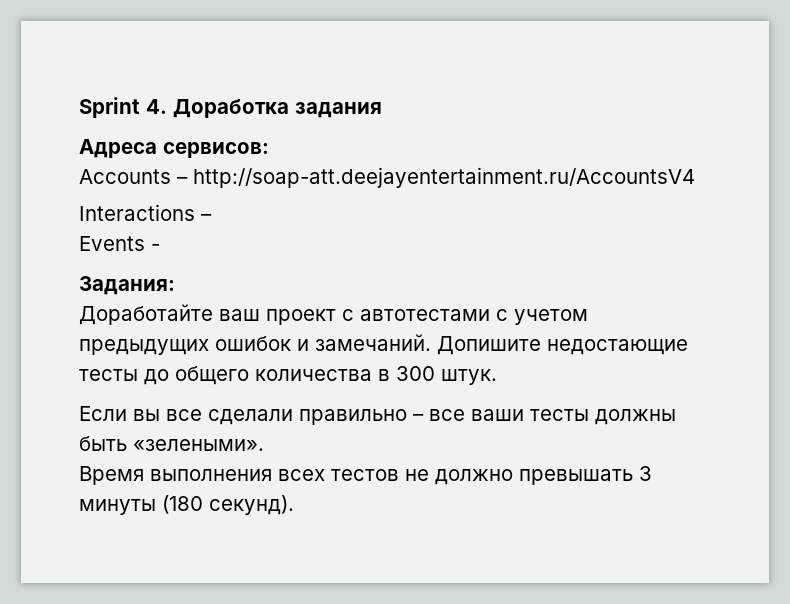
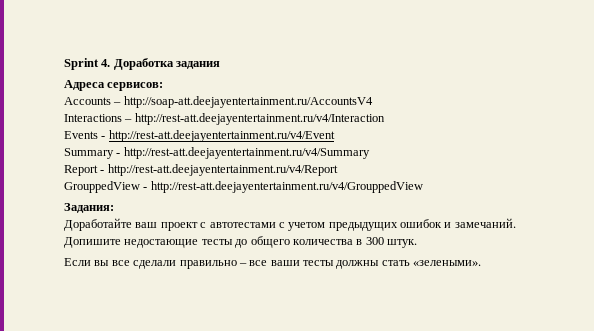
- Interactions –
+ Interactions – http://rest-att.deejayentertainment.ru/v4/Interaction
- Events -
+ Events - http://rest-att.deejayentertainment.ru/v4/Event
+ Summary - http://rest-att.deejayentertainment.ru/v4/Summary
+ Report - http://rest-att.deejayentertainment.ru/v4/Report
+ GrouppedView - http://rest-att.deejayentertainment.ru/v4/GrouppedView
- Если вы все сделали правильно – все ваши тесты должны быть «зелеными».
+ Если вы все сделали правильно – все ваши тесты должны стать «зелеными».
- Время выполнения всех тестов не должно превышать 3 минуты (180 секунд).

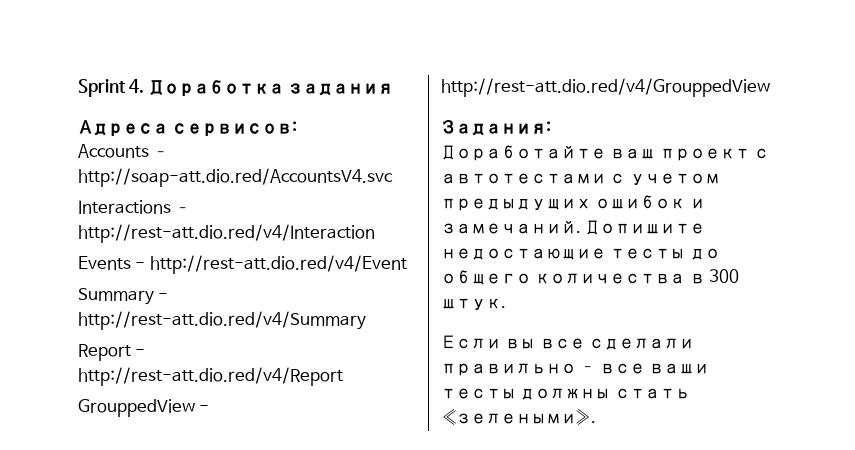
- Accounts – http://soap-att.deejayentertainment.ru/AccountsV4
+ Accounts – http://soap-att.dio.red/AccountsV4.svc
- Interactions – http://rest-att.deejayentertainment.ru/v4/Interaction
+ Interactions – http://rest-att.dio.red/v4/Interaction
- Events - http://rest-att.deejayentertainment.ru/v4/Event
+ Events - http://rest-att.dio.red/v4/Event
- Summary - http://rest-att.deejayentertainment.ru/v4/Summary
+ Summary - http://rest-att.dio.red/v4/Summary
- Report - http://rest-att.deejayentertainment.ru/v4/Report
+ Report - http://rest-att.dio.red/v4/Report
- GrouppedView - http://rest-att.deejayentertainment.ru/v4/GrouppedView
+ GrouppedView - http://rest-att.dio.red/v4/GrouppedView

